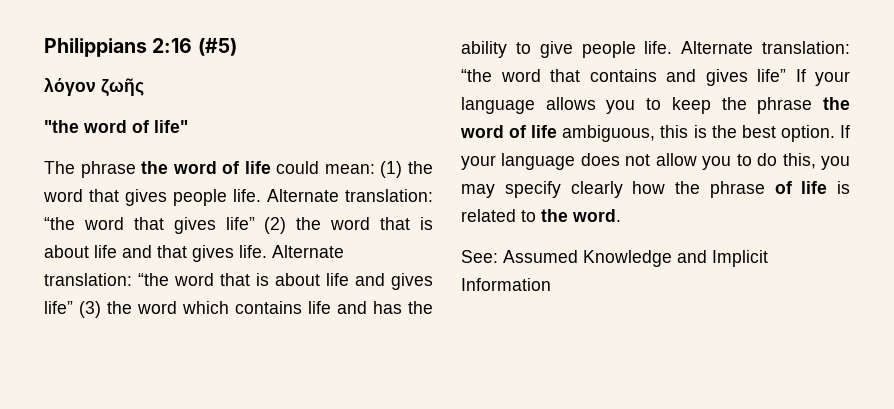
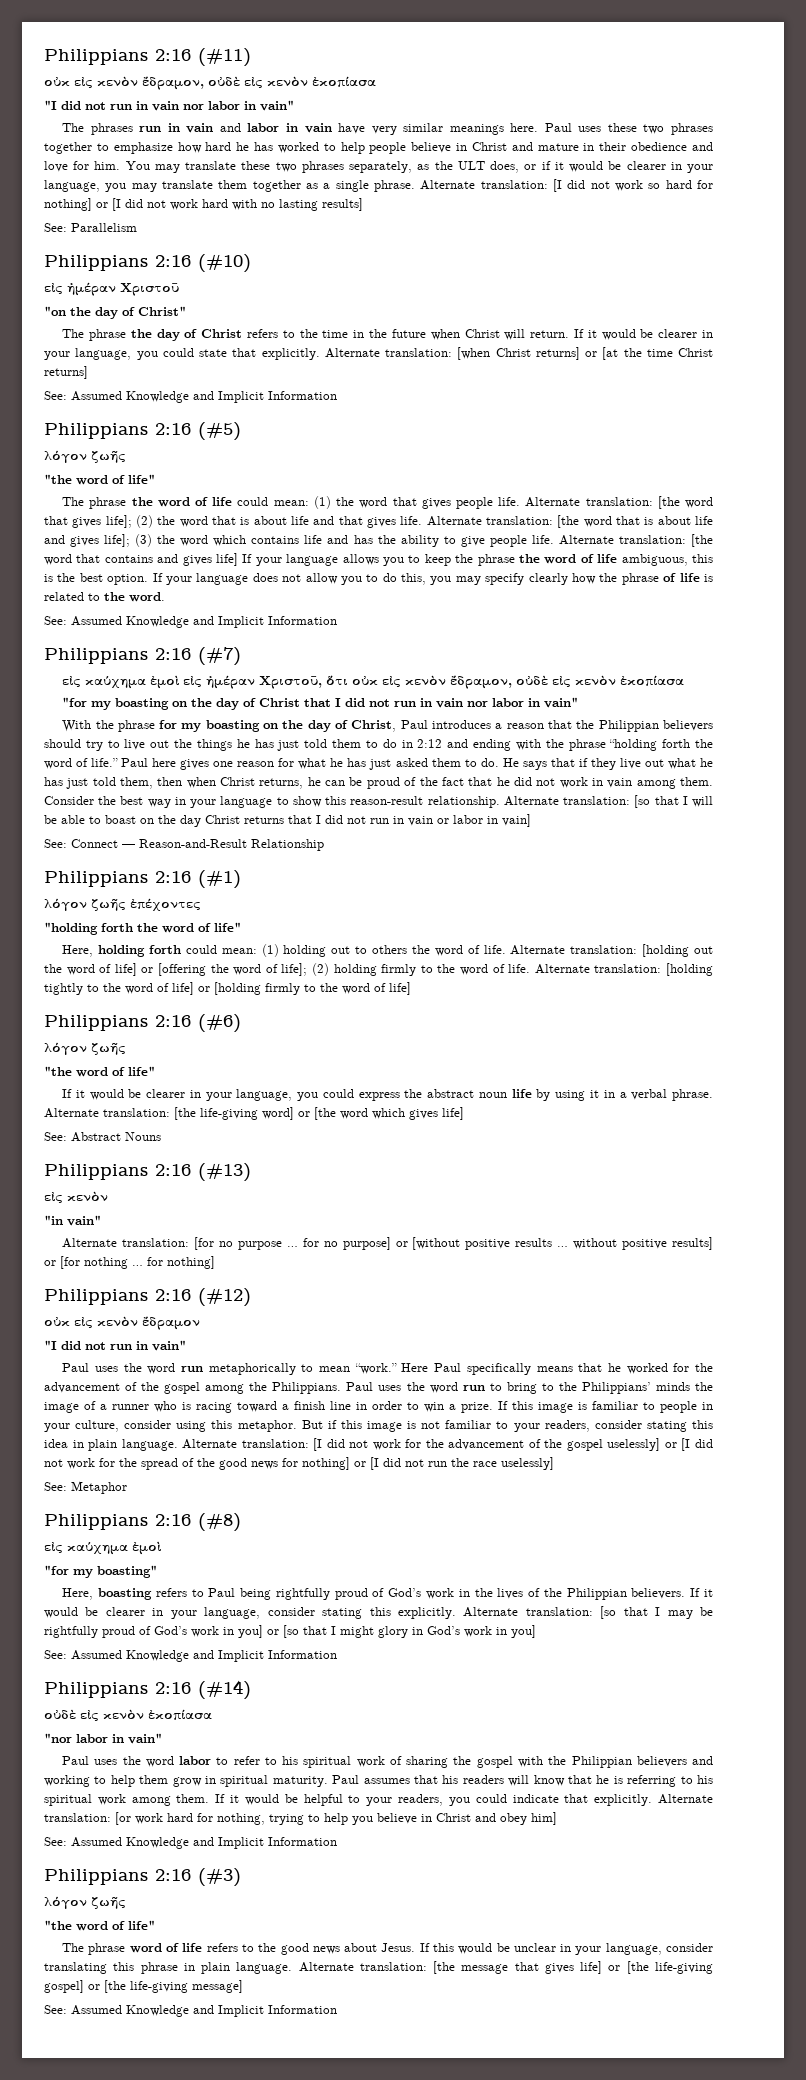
+ Philippians 2:16 (#11)
+ οὐκ εἰς κενὸν ἔδραμον, οὐδὲ εἰς κενὸν ἐκοπίασα
+ "I did not run in vain nor labor in vain"
+ The phrases run in vain and labor in vain have very similar meanings here. Paul uses these two phrases together to emphasize how hard he has worked to help people believe in Christ and mature in their obedience and love for him. You may translate these two phrases separately, as the ULT does, or if it would be clearer in your language, you may translate them together as a single phrase. Alternate translation: [I did not work so hard for nothing] or [I did not work hard with no lasting results]
+ See: Parallelism
+ Philippians 2:16 (#10)
+ εἰς ἡμέραν Χριστοῦ
+ "on the day of Christ"
+ The phrase the day of Christ refers to the time in the future when Christ will return. If it would be clearer in your language, you could state that explicitly. Alternate translation: [when Christ returns] or [at the time Christ returns]
+ See: Assumed Knowledge and Implicit Information
- Alternate translation: “the word that gives life” (2) the word that is about life and that gives life.
+ Alternate translation: [the word that gives life]; (2) the word that is about life and that gives life.
- Alternate translation: “the word that is about life and gives life” (3) the word which contains life and has the ability to give people life.
+ Alternate translation: [the word that is about life and gives life]; (3) the word which contains life and has the ability to give people life.
- Alternate translation: “the word that contains and gives life” If your language allows you to keep the phrase the word of life ambiguous, this is the best option.
+ Alternate translation: [the word that contains and gives life] If your language allows you to keep the phrase the word of life ambiguous, this is the best option.
+ Philippians 2:16 (#7)
+ εἰς καύχημα ἐμοὶ εἰς ἡμέραν Χριστοῦ, ὅτι οὐκ εἰς κενὸν ἔδραμον, οὐδὲ εἰς κενὸν ἐκοπίασα
+ "for my boasting on the day of Christ that I did not run in vain nor labor in vain"
+ With the phrase for my boasting on the day of Christ, Paul introduces a reason that the Philippian believers should try to live out the things he has just told them to do in 2:12 and ending with the phrase “holding forth the word of life.” Paul here gives one reason for what he has just asked them to do. He says that if they live out what he has just told them, then when Christ returns, he can be proud of the fact that he did not work in vain among them. Consider the best way in your language to show this reason-result relationship. Alternate translation: [so that I will be able to boast on the day Christ returns that I did not run in vain or labor in vain]
+ See: Connect — Reason-and-Result Relationship
+ Philippians 2:16 (#1)
+ λόγον ζωῆς ἐπέχοντες
+ "holding forth the word of life"
+ Here, holding forth could mean: (1) holding out to others the word of life. Alternate translation: [holding out the word of life] or [offering the word of life]; (2) holding firmly to the word of life. Alternate translation: [holding tightly to the word of life] or [holding firmly to the word of life]
+ Philippians 2:16 (#6)
+ λόγον ζωῆς
+ "the word of life"
+ If it would be clearer in your language, you could express the abstract noun life by using it in a verbal phrase. Alternate translation: [the life-giving word] or [the word which gives life]
+ See: Abstract Nouns
+ Philippians 2:16 (#13)
+ εἰς κενὸν
+ "in vain"
+ Alternate translation: [for no purpose … for no purpose] or [without positive results … without positive results] or [for nothing … for nothing]
+ Philippians 2:16 (#12)
+ οὐκ εἰς κενὸν ἔδραμον
+ "I did not run in vain"
+ Paul uses the word run metaphorically to mean “work.” Here Paul specifically means that he worked for the advancement of the gospel among the Philippians. Paul uses the word run to bring to the Philippians’ minds the image of a runner who is racing toward a finish line in order to win a prize. If this image is familiar to people in your culture, consider using this metaphor. But if this image is not familiar to your readers, consider stating this idea in plain language. Alternate translation: [I did not work for the advancement of the gospel uselessly] or [I did not work for the spread of the good news for nothing] or [I did not run the race uselessly]
+ See: Metaphor
+ Philippians 2:16 (#8)
+ εἰς καύχημα ἐμοὶ
+ "for my boasting"
+ Here, boasting refers to Paul being rightfully proud of God’s work in the lives of the Philippian believers. If it would be clearer in your language, consider stating this explicitly. Alternate translation: [so that I may be rightfully proud of God’s work in you] or [so that I might glory in God’s work in you]
+ See: Assumed Knowledge and Implicit Information
+ Philippians 2:16 (#14)
+ οὐδὲ εἰς κενὸν ἐκοπίασα
+ "nor labor in vain"
+ Paul uses the word labor to refer to his spiritual work of sharing the gospel with the Philippian believers and working to help them grow in spiritual maturity. Paul assumes that his readers will know that he is referring to his spiritual work among them. If it would be helpful to your readers, you could indicate that explicitly. Alternate translation: [or work hard for nothing, trying to help you believe in Christ and obey him]
+ See: Assumed Knowledge and Implicit Information
+ Philippians 2:16 (#3)
+ λόγον ζωῆς
+ "the word of life"
+ The phrase word of life refers to the good news about Jesus. If this would be unclear in your language, consider translating this phrase in plain language. Alternate translation: [the message that gives life] or [the life-giving gospel] or [the life-giving message]
+ See: Assumed Knowledge and Implicit Information

